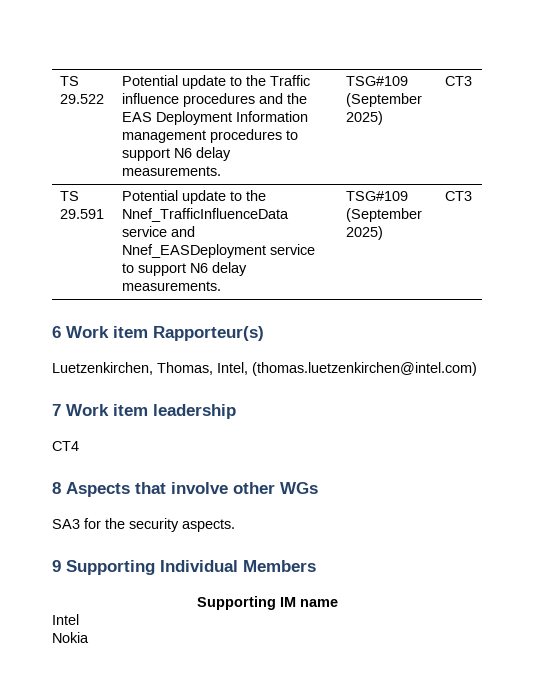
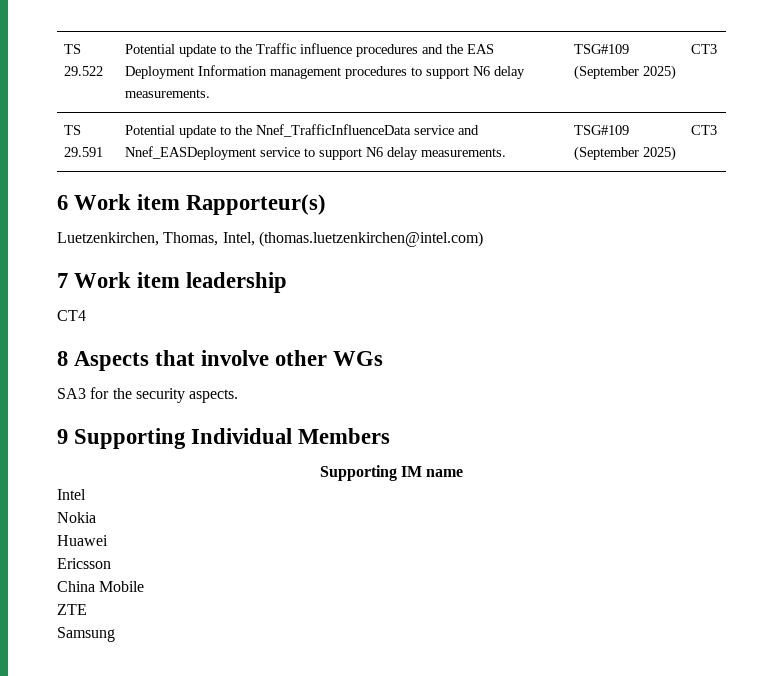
+ Huawei
+ Ericsson
+ China Mobile
+ ZTE
+ Samsung

